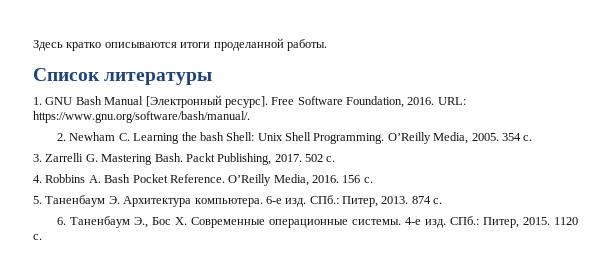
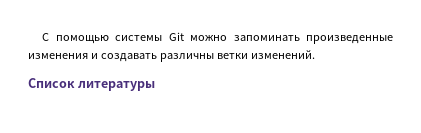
- Здесь кратко описываются итоги проделанной работы.
+ С помощью системы Git можно запоминать произведенные изменения и создавать различны ветки изменений.
  Список литературы
- 1. GNU Bash Manual [Электронный ресурс]. Free Software Foundation, 2016. URL: https://www.gnu.org/software/bash/manual/.
- 2. Newham C. Learning the bash Shell: Unix Shell Programming. O’Reilly Media, 2005. 354 с.
- 3. Zarrelli G. Mastering Bash. Packt Publishing, 2017. 502 с.
- 4. Robbins A. Bash Pocket Reference. O’Reilly Media, 2016. 156 с.
- 5. Таненбаум Э. Архитектура компьютера. 6-е изд. СПб.: Питер, 2013. 874 с.
- 6. Таненбаум Э., Бос Х. Современные операционные системы. 4-е изд. СПб.: Питер, 2015. 1120 с.

